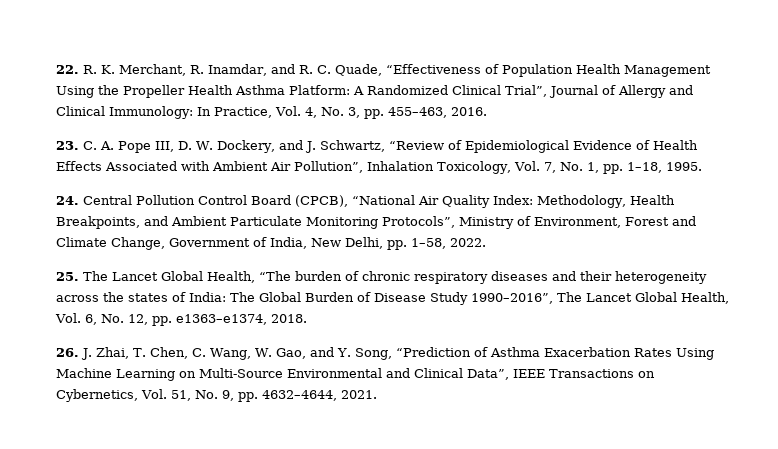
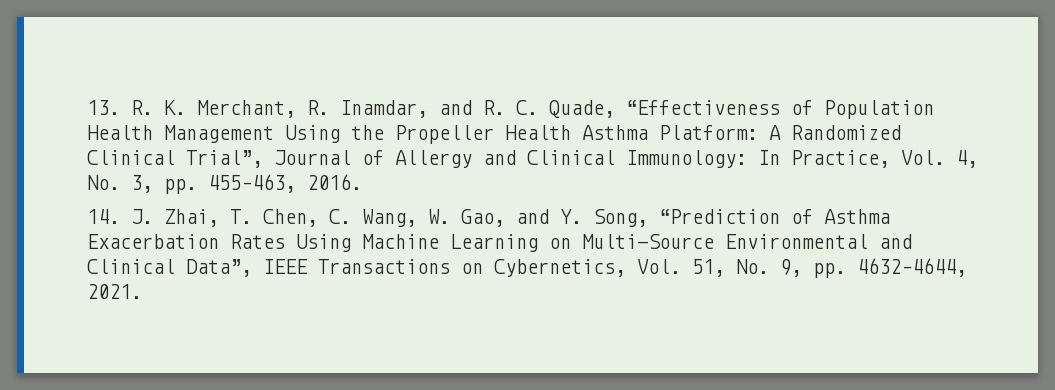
- 22. R. K. Merchant, R. Inamdar, and R. C. Quade, “Effectiveness of Population Health Management Using the Propeller Health Asthma Platform: A Randomized Clinical Trial”, Journal of Allergy and Clinical Immunology: In Practice, Vol. 4, No. 3, pp. 455–463, 2016.
+ 13. R. K. Merchant, R. Inamdar, and R. C. Quade, “Effectiveness of Population Health Management Using the Propeller Health Asthma Platform: A Randomized Clinical Trial”, Journal of Allergy and Clinical Immunology: In Practice, Vol. 4, No. 3, pp. 455–463, 2016.
- 23. C. A. Pope III, D. W. Dockery, and J. Schwartz, “Review of Epidemiological Evidence of Health Effects Associated with Ambient Air Pollution”, Inhalation Toxicology, Vol. 7, No. 1, pp. 1–18, 1995.
- 24. Central Pollution Control Board (CPCB), “National Air Quality Index: Methodology, Health Breakpoints, and Ambient Particulate Monitoring Protocols”, Ministry of Environment, Forest and Climate Change, Government of India, New Delhi, pp. 1–58, 2022.
- 25. The Lancet Global Health, “The burden of chronic respiratory diseases and their heterogeneity across the states of India: The Global Burden of Disease Study 1990–2016”, The Lancet Global Health, Vol. 6, No. 12, pp. e1363–e1374, 2018.
- 26. J. Zhai, T. Chen, C. Wang, W. Gao, and Y. Song, “Prediction of Asthma Exacerbation Rates Using Machine Learning on Multi-Source Environmental and Clinical Data”, IEEE Transactions on Cybernetics, Vol. 51, No. 9, pp. 4632–4644, 2021.
+ 14. J. Zhai, T. Chen, C. Wang, W. Gao, and Y. Song, “Prediction of Asthma Exacerbation Rates Using Machine Learning on Multi-Source Environmental and Clinical Data”, IEEE Transactions on Cybernetics, Vol. 51, No. 9, pp. 4632–4644, 2021.

